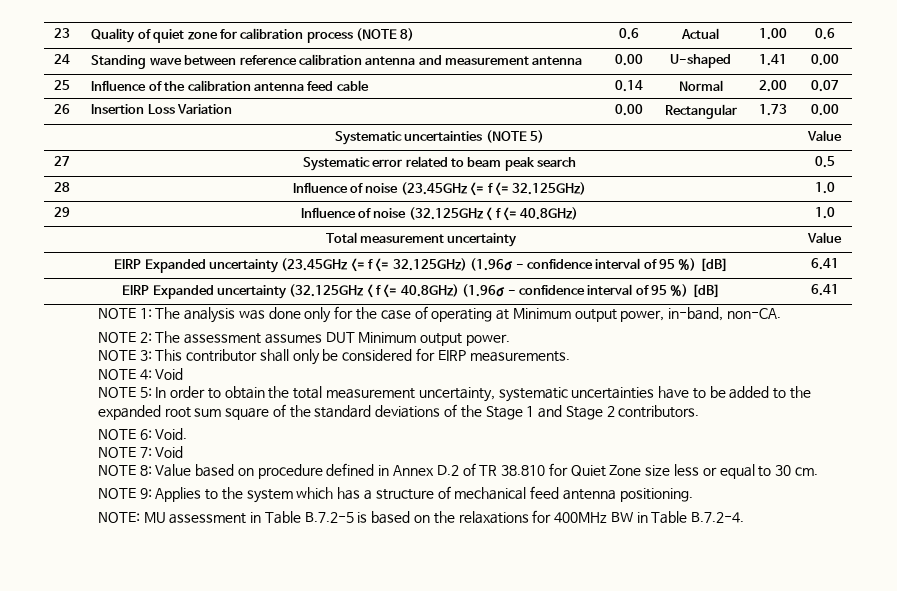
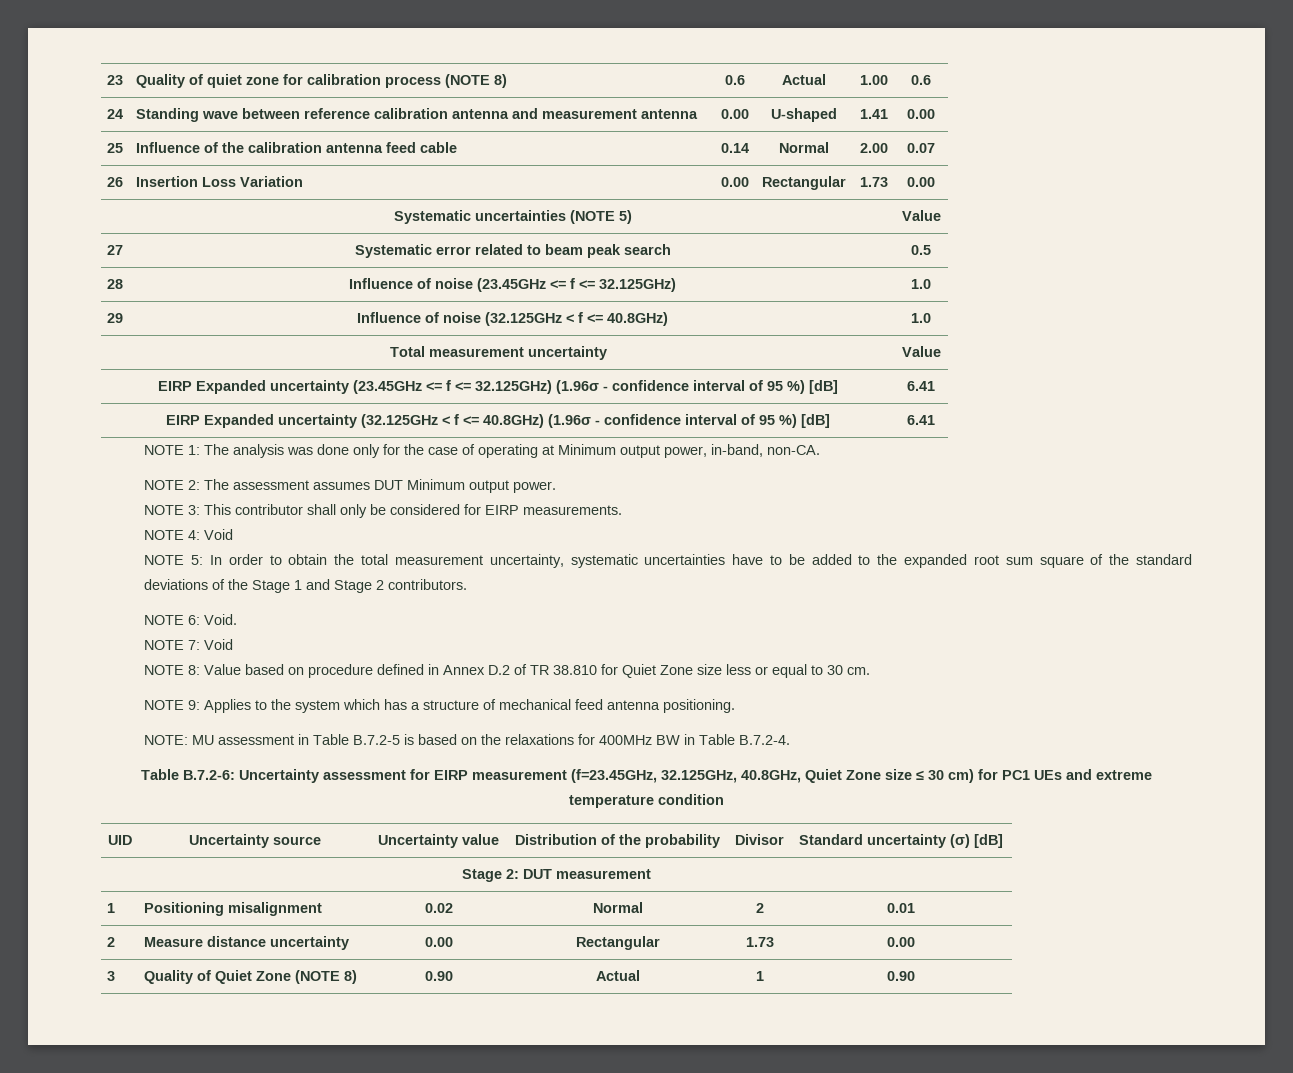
+ Table B.7.2-6: Uncertainty assessment for EIRP measurement (f=23.45GHz, 32.125GHz, 40.8GHz, Quiet Zone size ≤ 30 cm) for PC1 UEs and extreme temperature condition
+ UID | Uncertainty source | Uncertainty value | Distribution of the probability | Divisor | Standard uncertainty (σ) [dB]
+ Stage 2: DUT measurement
+ 1 | Positioning misalignment | 0.02 | Normal | 2 | 0.01
+ 2 | Measure distance uncertainty | 0.00 | Rectangular | 1.73 | 0.00
+ 3 | Quality of Quiet Zone (NOTE 8) | 0.90 | Actual | 1 | 0.90

